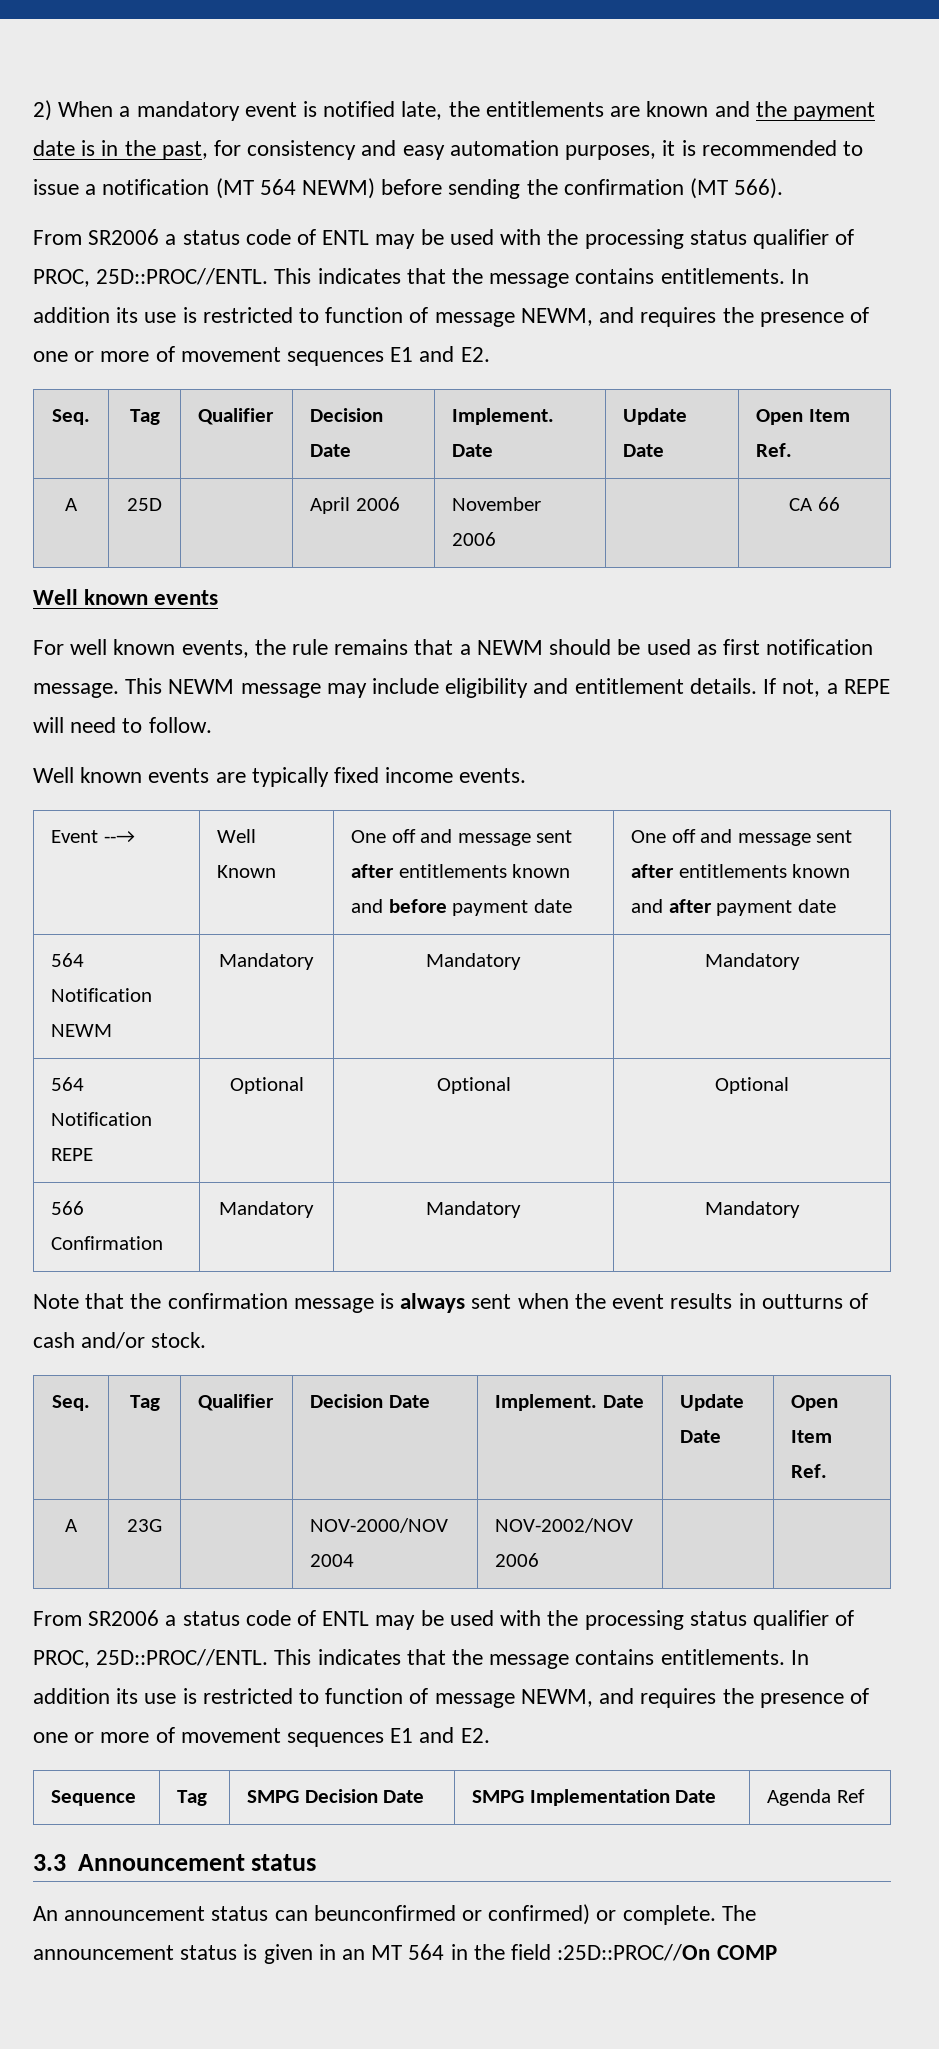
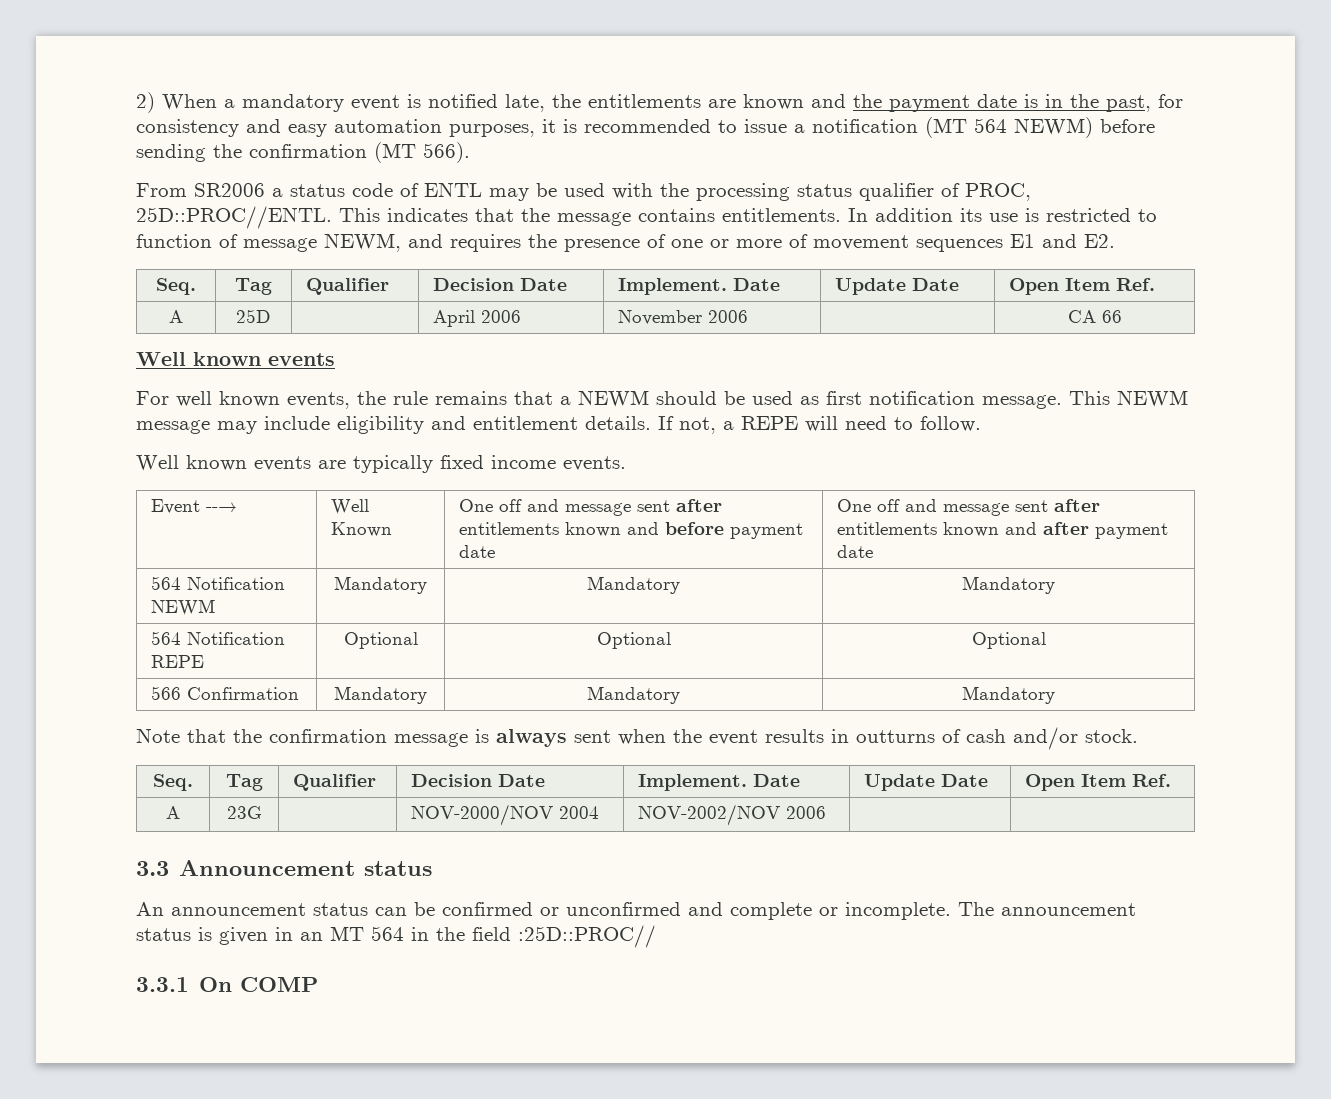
  A | 23G | | NOV-2000/NOV 2004 | NOV-2002/NOV 2006 | |
- From SR2006 a status code of ENTL may be used with the processing status qualifier of PROC, 25D::PROC//ENTL. This indicates that the message contains entitlements. In addition its use is restricted to function of message NEWM, and requires the presence of one or more of movement sequences E1 and E2.
- Sequence | Tag | SMPG Decision Date | SMPG Implementation Date | Agenda Ref
- An announcement status can beunconfirmed or confirmed) or complete.
+ An announcement status can be confirmed or unconfirmed and complete or incomplete.
- The announcement status is given in an MT 564 in the field :25D::PROC//On COMP
+ The announcement status is given in an MT 564 in the field :25D::PROC//
+ 3.3.1 On COMP

